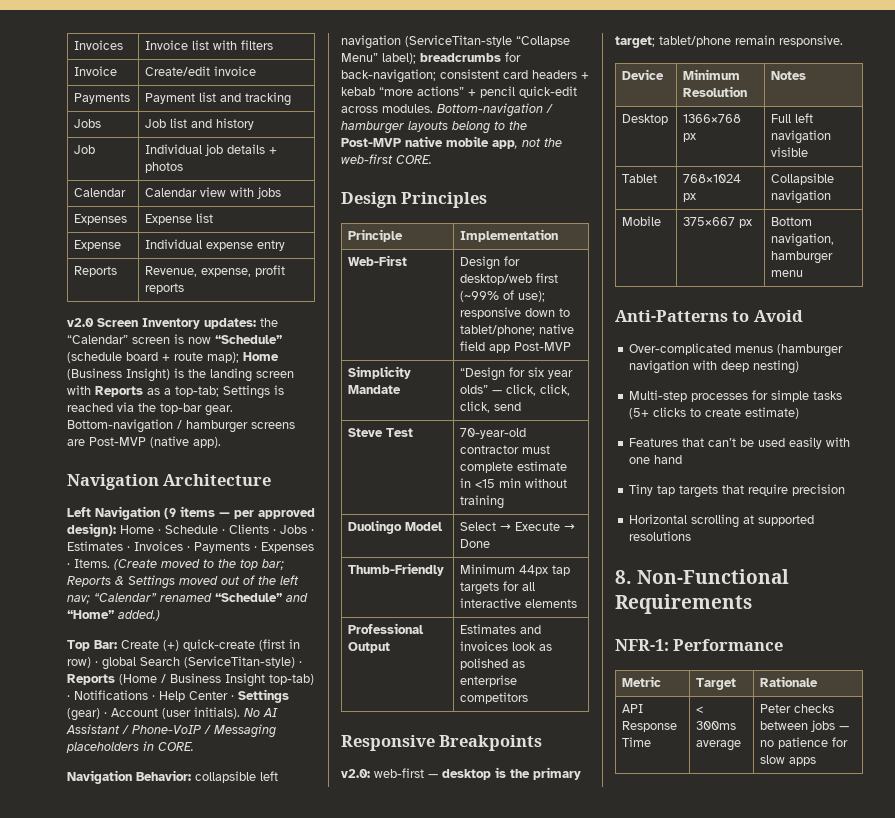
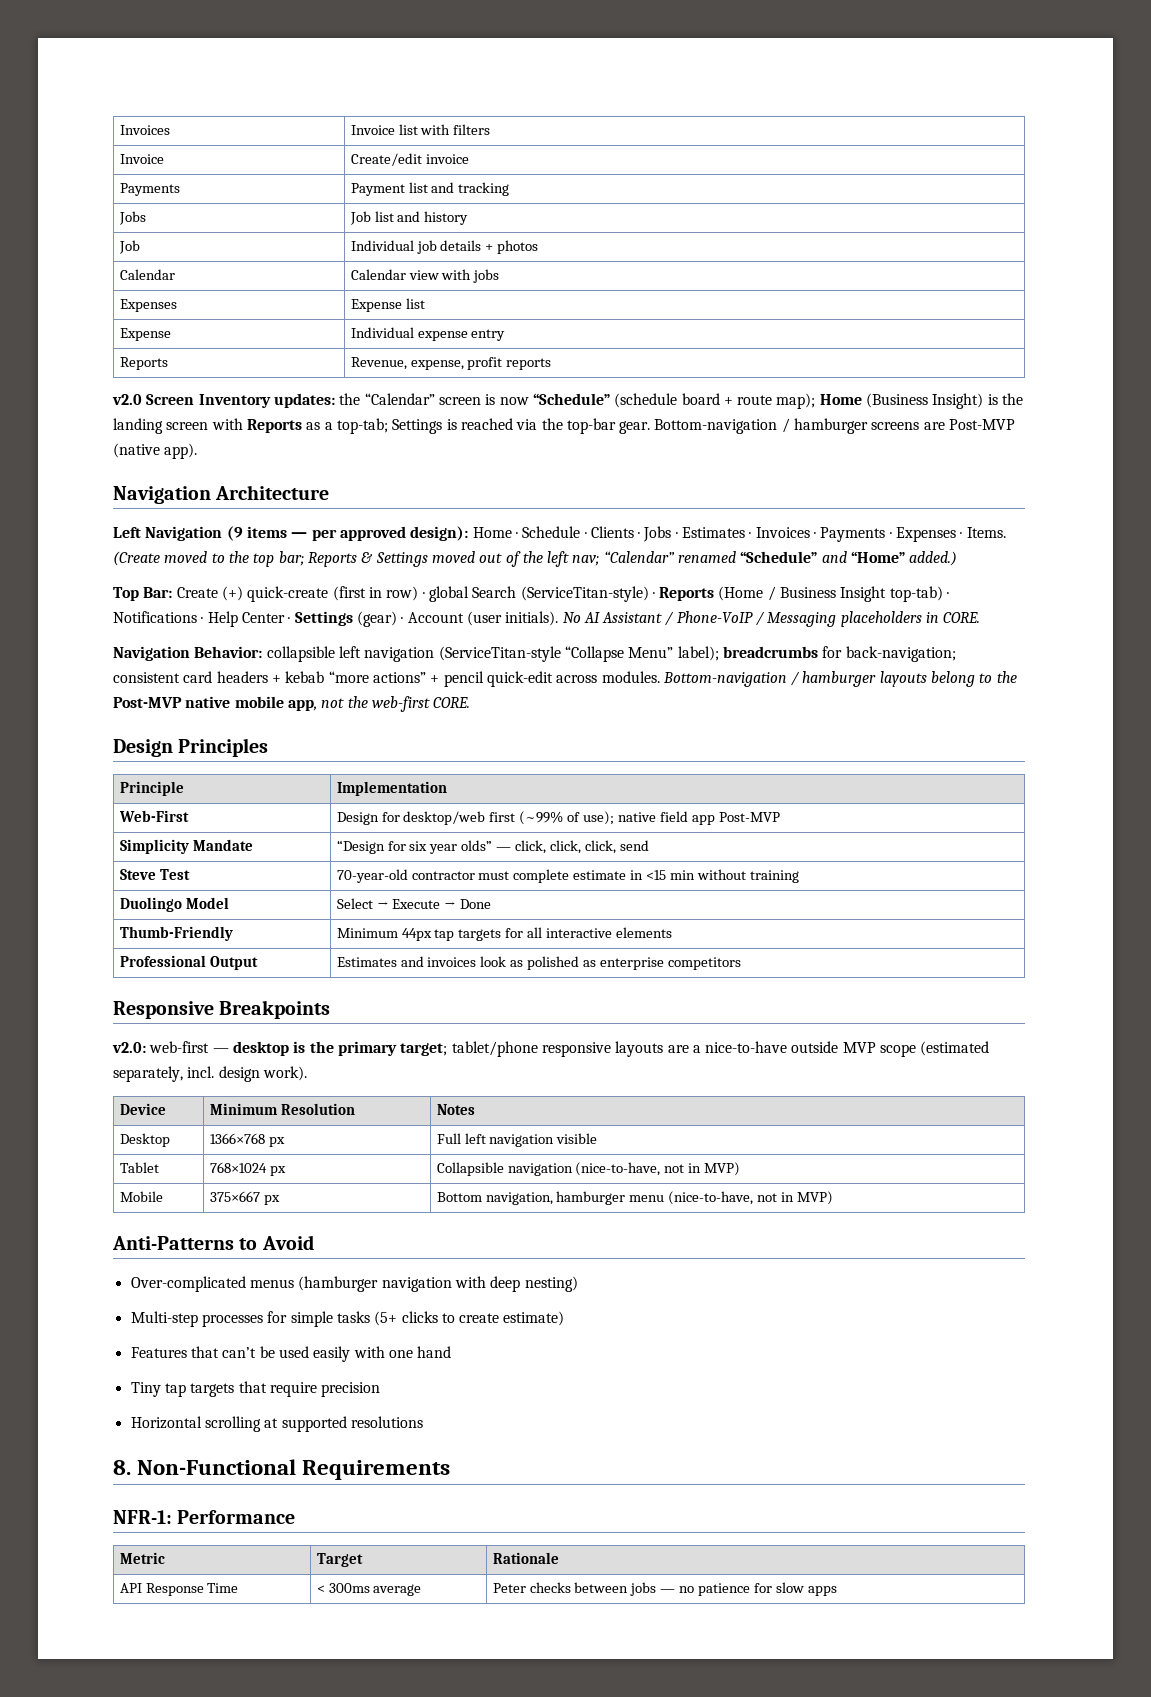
- Web-First | Design for desktop/web first (~99% of use); responsive down to tablet/phone; native field app Post-MVP
+ Web-First | Design for desktop/web first (~99% of use); native field app Post-MVP
- v2.0: web-first — desktop is the primary target; tablet/phone remain responsive.
+ v2.0: web-first — desktop is the primary target; tablet/phone responsive layouts are a nice-to-have outside MVP scope (estimated separately, incl. design work).
- Tablet | 768×1024 px | Collapsible navigation
+ Tablet | 768×1024 px | Collapsible navigation (nice-to-have, not in MVP)
- Mobile | 375×667 px | Bottom navigation, hamburger menu
+ Mobile | 375×667 px | Bottom navigation, hamburger menu (nice-to-have, not in MVP)

